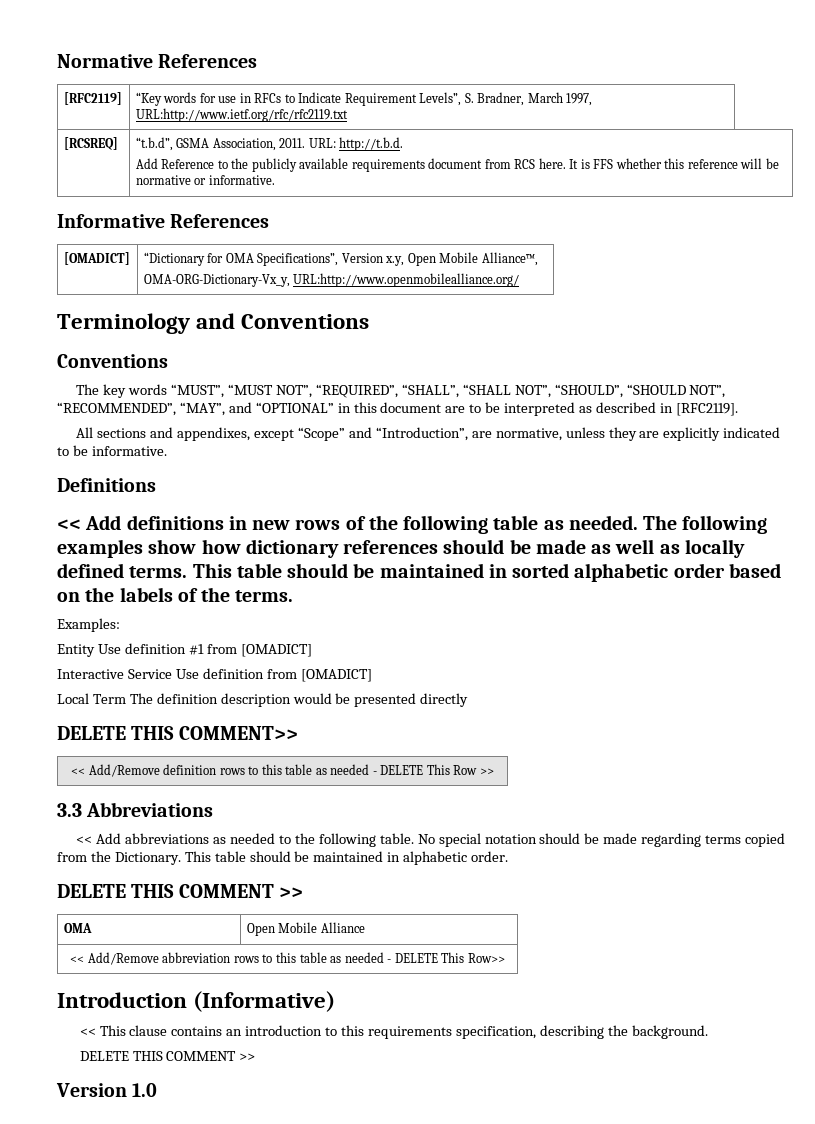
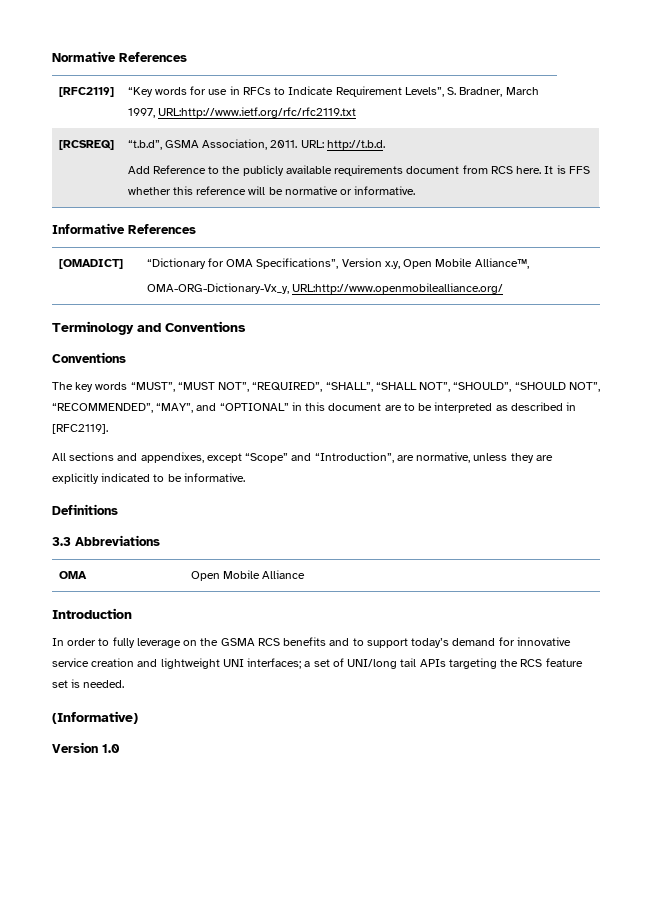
- << Add definitions in new rows of the following table as needed. The following examples show how dictionary references should be made as well as locally defined terms. This table should be maintained in sorted alphabetic order based on the labels of the terms.
- Examples:
- Entity Use definition #1 from [OMADICT]
- Interactive Service Use definition from [OMADICT]
- Local Term The definition description would be presented directly
- DELETE THIS COMMENT>>
- << Add/Remove definition rows to this table as needed - DELETE This Row >>
  3.3 Abbreviations
- << Add abbreviations as needed to the following table. No special notation should be made regarding terms copied from the Dictionary. This table should be maintained in alphabetic order.
- DELETE THIS COMMENT >>
  OMA | Open Mobile Alliance
- << Add/Remove abbreviation rows to this table as needed - DELETE This Row>>
- Introduction (Informative)
- << This clause contains an introduction to this requirements specification, describing the background.
- DELETE THIS COMMENT >>
+ Introduction
+ In order to fully leverage on the GSMA RCS benefits and to support today’s demand for innovative service creation and lightweight UNI interfaces; a set of UNI/long tail APIs targeting the RCS feature set is needed.
+ (Informative)

